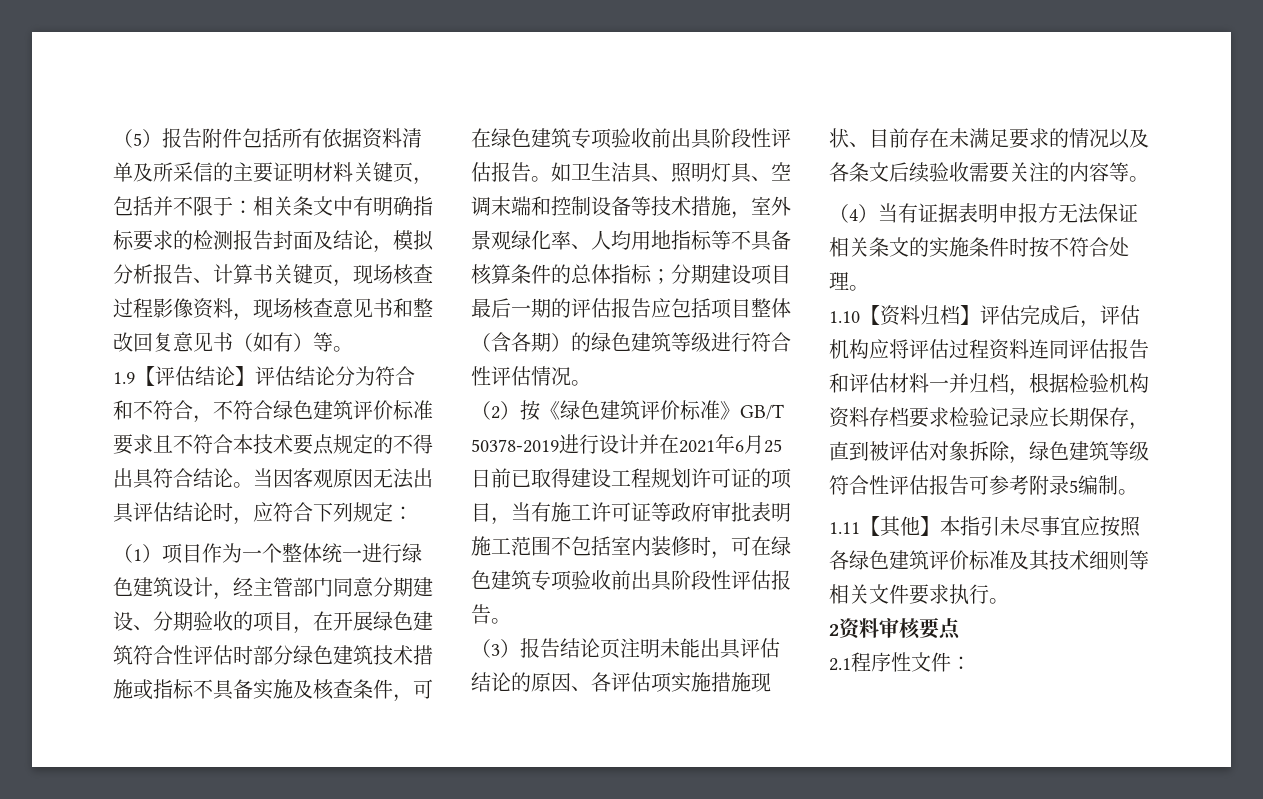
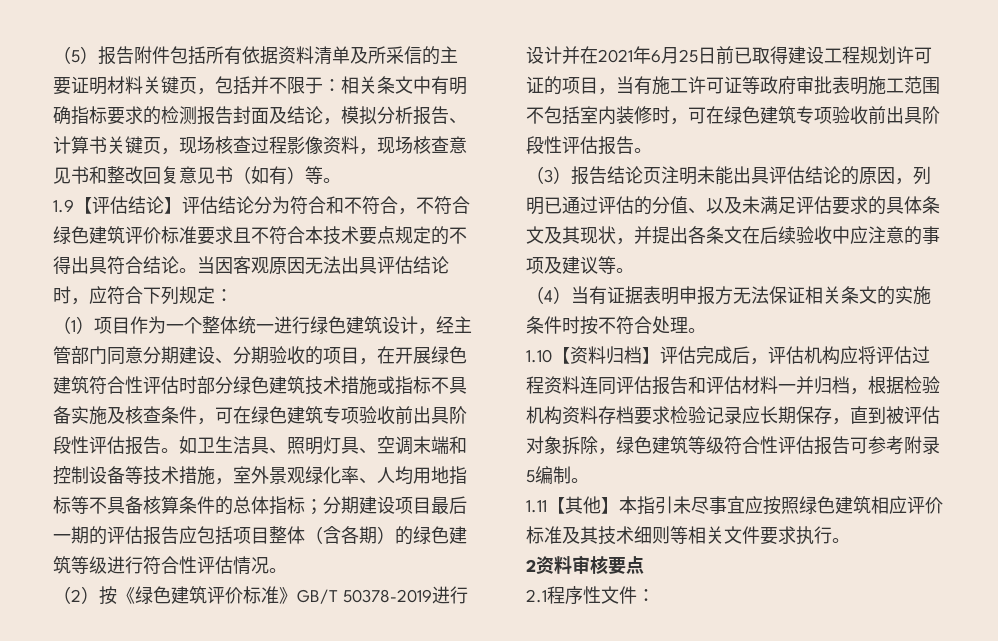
- （3）报告结论页注明未能出具评估结论的原因、各评估项实施措施现状、目前存在未满足要求的情况以及各条文后续验收需要关注的内容等。
+ （3）报告结论页注明未能出具评估结论的原因，列明已通过评估的分值、以及未满足评估要求的具体条文及其现状，并提出各条文在后续验收中应注意的事项及建议等。
- 1.11【其他】本指引未尽事宜应按照各绿色建筑评价标准及其技术细则等相关文件要求执行。
+ 1.11【其他】本指引未尽事宜应按照绿色建筑相应评价标准及其技术细则等相关文件要求执行。

